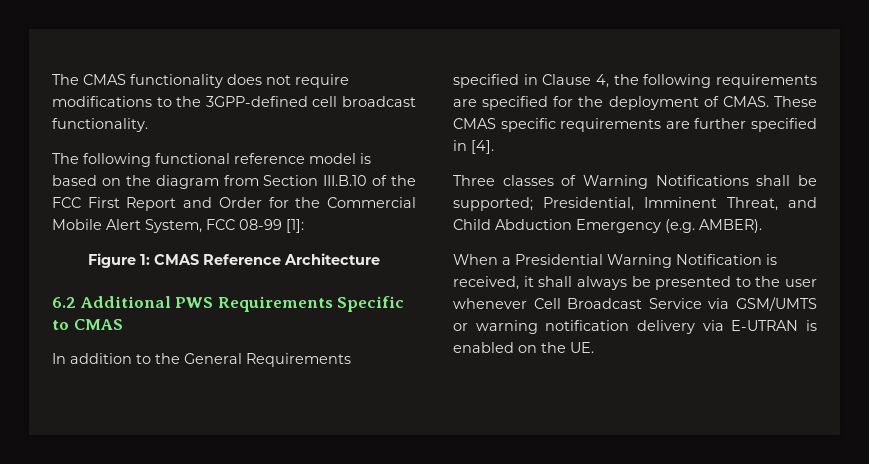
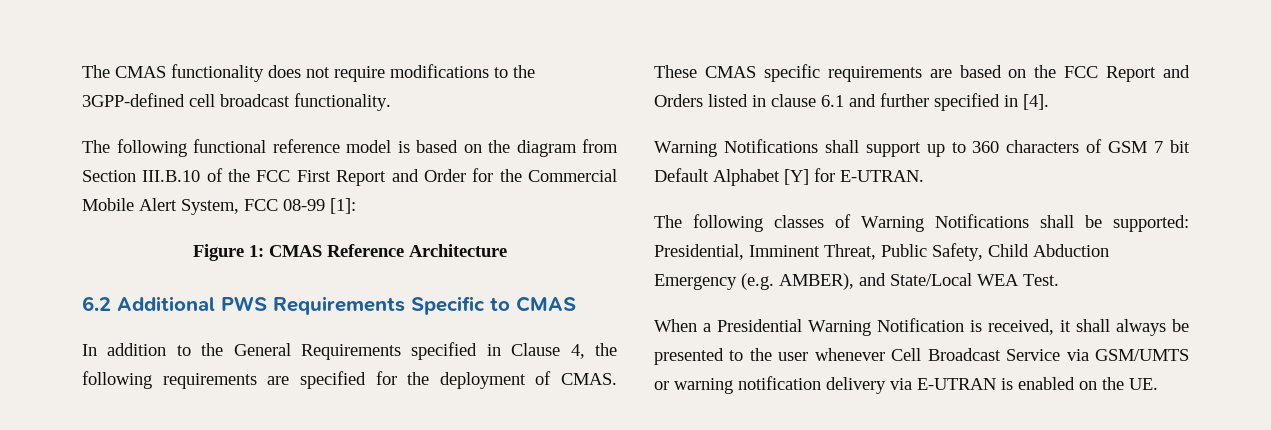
- These CMAS specific requirements are further specified in [4].
- Three classes of Warning Notifications shall be supported; Presidential, Imminent Threat, and Child Abduction Emergency (e.g. AMBER).
+ These CMAS specific requirements are based on the FCC Report and Orders listed in clause 6.1 and further specified in [4].
+ Warning Notifications shall support up to 360 characters of GSM 7 bit Default Alphabet [Y] for E-UTRAN.
+ The following classes of Warning Notifications shall be supported: Presidential, Imminent Threat, Public Safety, Child Abduction Emergency (e.g. AMBER), and State/Local WEA Test.

